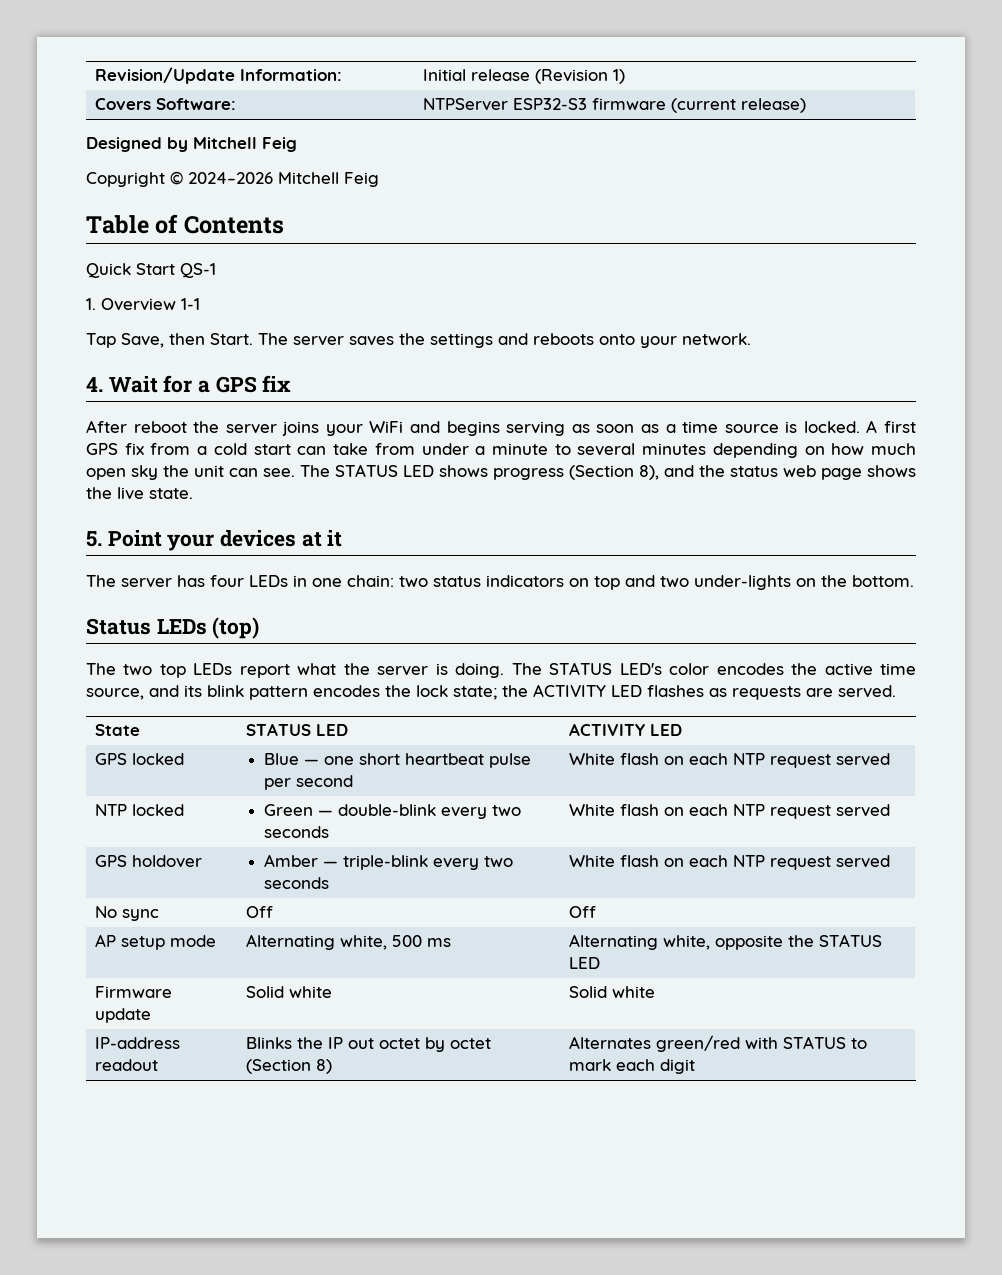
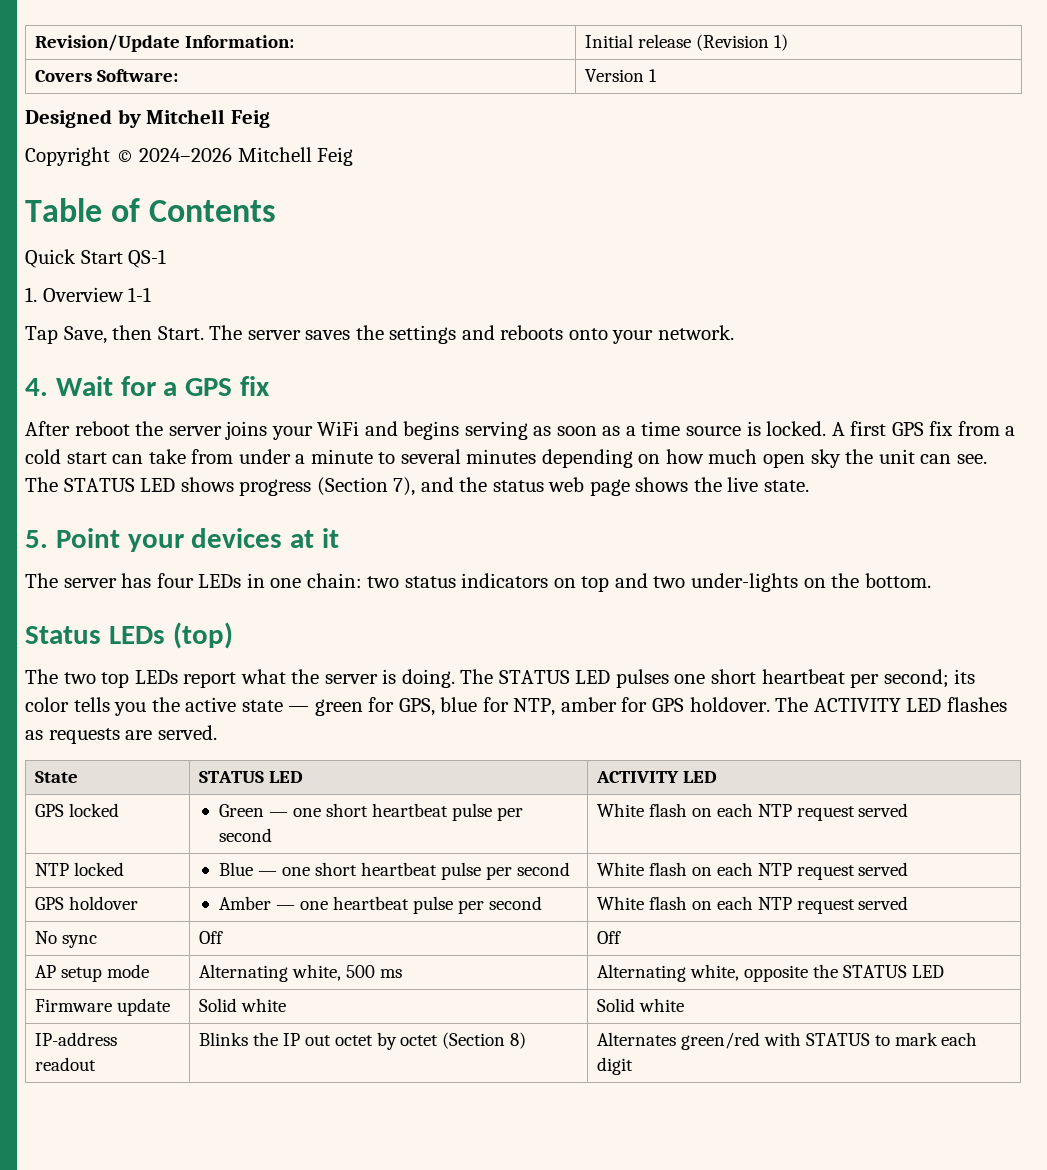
- Covers Software: | NTPServer ESP32-S3 firmware (current release)
+ Covers Software: | Version 1
- The STATUS LED shows progress (Section 8), and the status web page shows the live state.
+ The STATUS LED shows progress (Section 7), and the status web page shows the live state.
- The STATUS LED's color encodes the active time source, and its blink pattern encodes the lock state; the ACTIVITY LED flashes as requests are served.
+ The STATUS LED pulses one short heartbeat per second; its color tells you the active state — green for GPS, blue for NTP, amber for GPS holdover. The ACTIVITY LED flashes as requests are served.
- GPS locked | Blue — one short heartbeat pulse per second | White flash on each NTP request served
+ GPS locked | Green — one short heartbeat pulse per second | White flash on each NTP request served
- NTP locked | Green — double-blink every two seconds | White flash on each NTP request served
+ NTP locked | Blue — one short heartbeat pulse per second | White flash on each NTP request served
- GPS holdover | Amber — triple-blink every two seconds | White flash on each NTP request served
+ GPS holdover | Amber — one heartbeat pulse per second | White flash on each NTP request served

